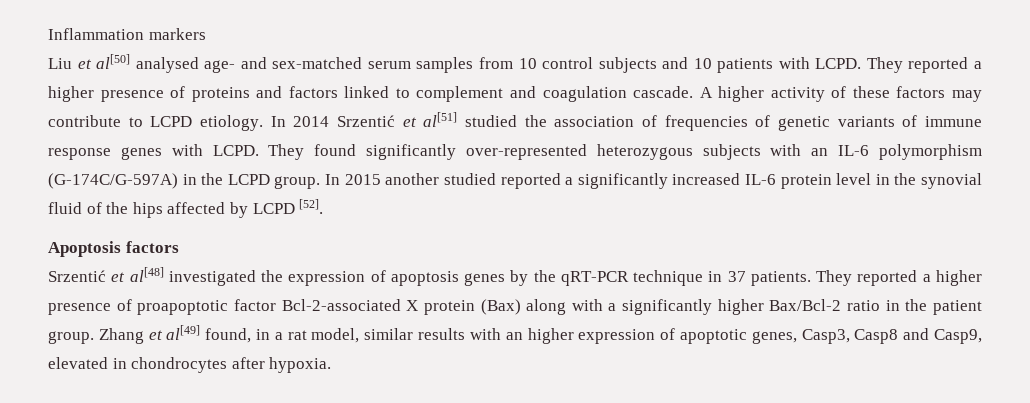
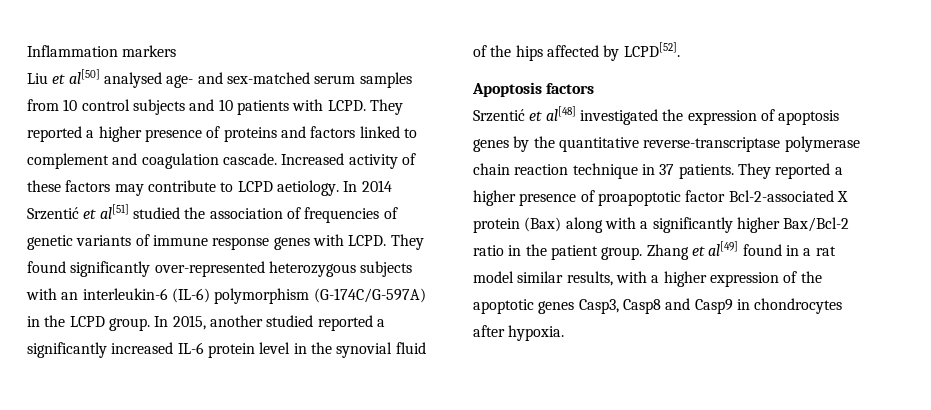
- A higher activity of these factors may contribute to LCPD etiology.
+ Increased activity of these factors may contribute to LCPD aetiology.
- They found significantly over-represented heterozygous subjects with an IL-6 polymorphism (G-174C/G-597A) in the LCPD group.
+ They found significantly over-represented heterozygous subjects with an interleukin-6 (IL-6) polymorphism (G-174C/G-597A) in the LCPD group.
- In 2015 another studied reported a significantly increased IL-6 protein level in the synovial fluid of the hips affected by LCPD [52].
+ In 2015, another studied reported a significantly increased IL-6 protein level in the synovial fluid of the hips affected by LCPD[52].
- Srzentić et al[48] investigated the expression of apoptosis genes by the qRT-PCR technique in 37 patients.
+ Srzentić et al[48] investigated the expression of apoptosis genes by the quantitative reverse-transcriptase polymerase chain reaction technique in 37 patients.
- Zhang et al[49] found, in a rat model, similar results with an higher expression of apoptotic genes, Casp3, Casp8 and Casp9, elevated in chondrocytes after hypoxia.
+ Zhang et al[49] found in a rat model similar results, with a higher expression of the apoptotic genes Casp3, Casp8 and Casp9 in chondrocytes after hypoxia.

